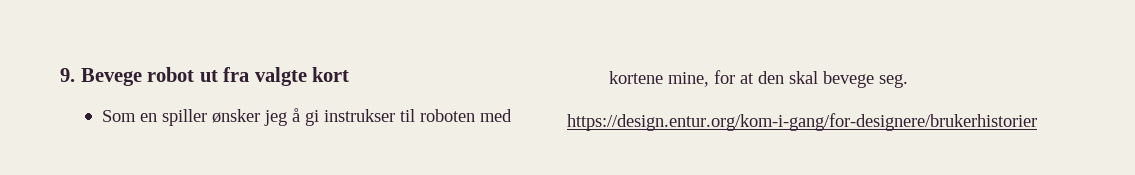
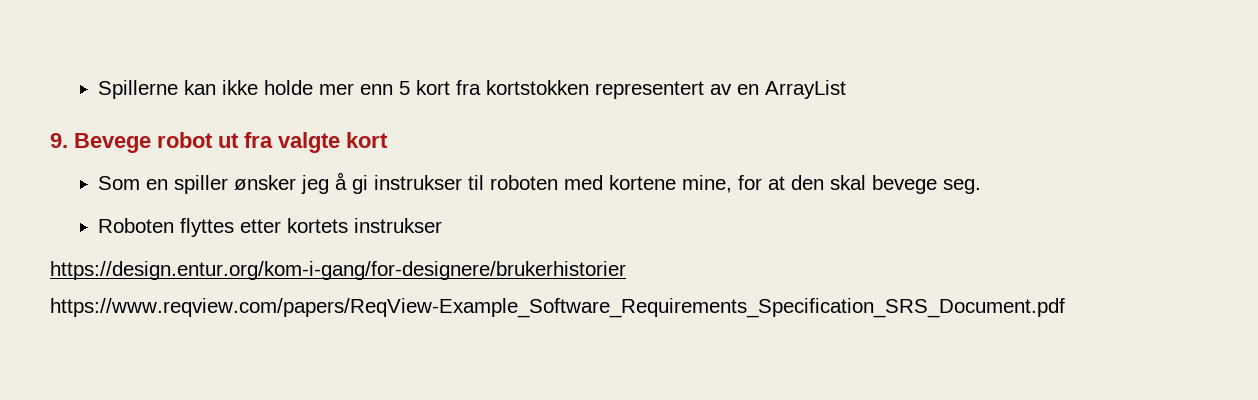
+ Spillerne kan ikke holde mer enn 5 kort fra kortstokken representert av en ArrayList
+ Roboten flyttes etter kortets instrukser
+ https://www.reqview.com/papers/ReqView-Example_Software_Requirements_Specification_SRS_Document.pdf

